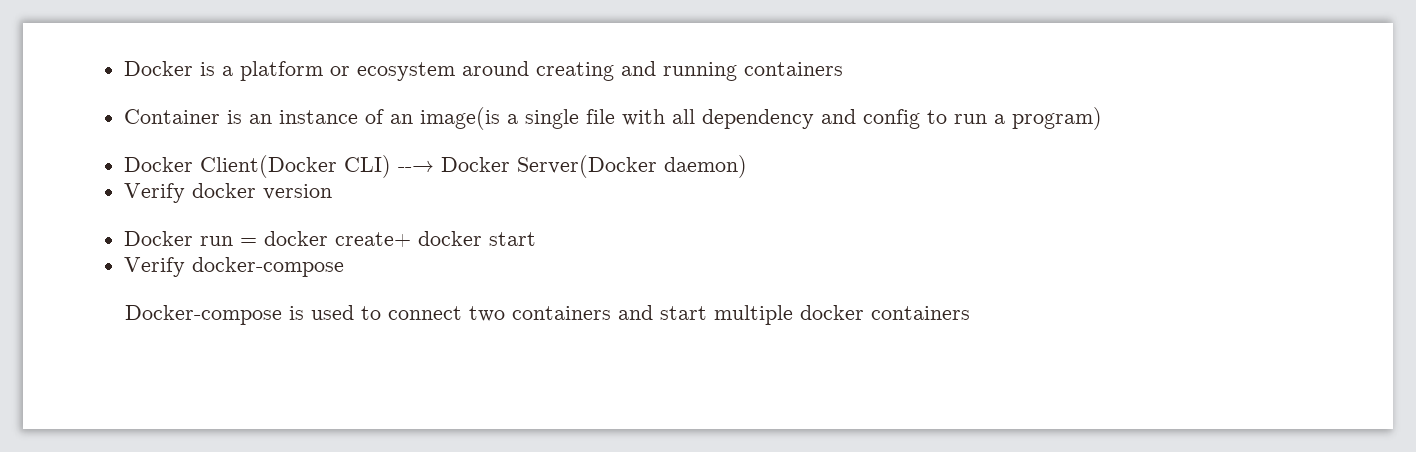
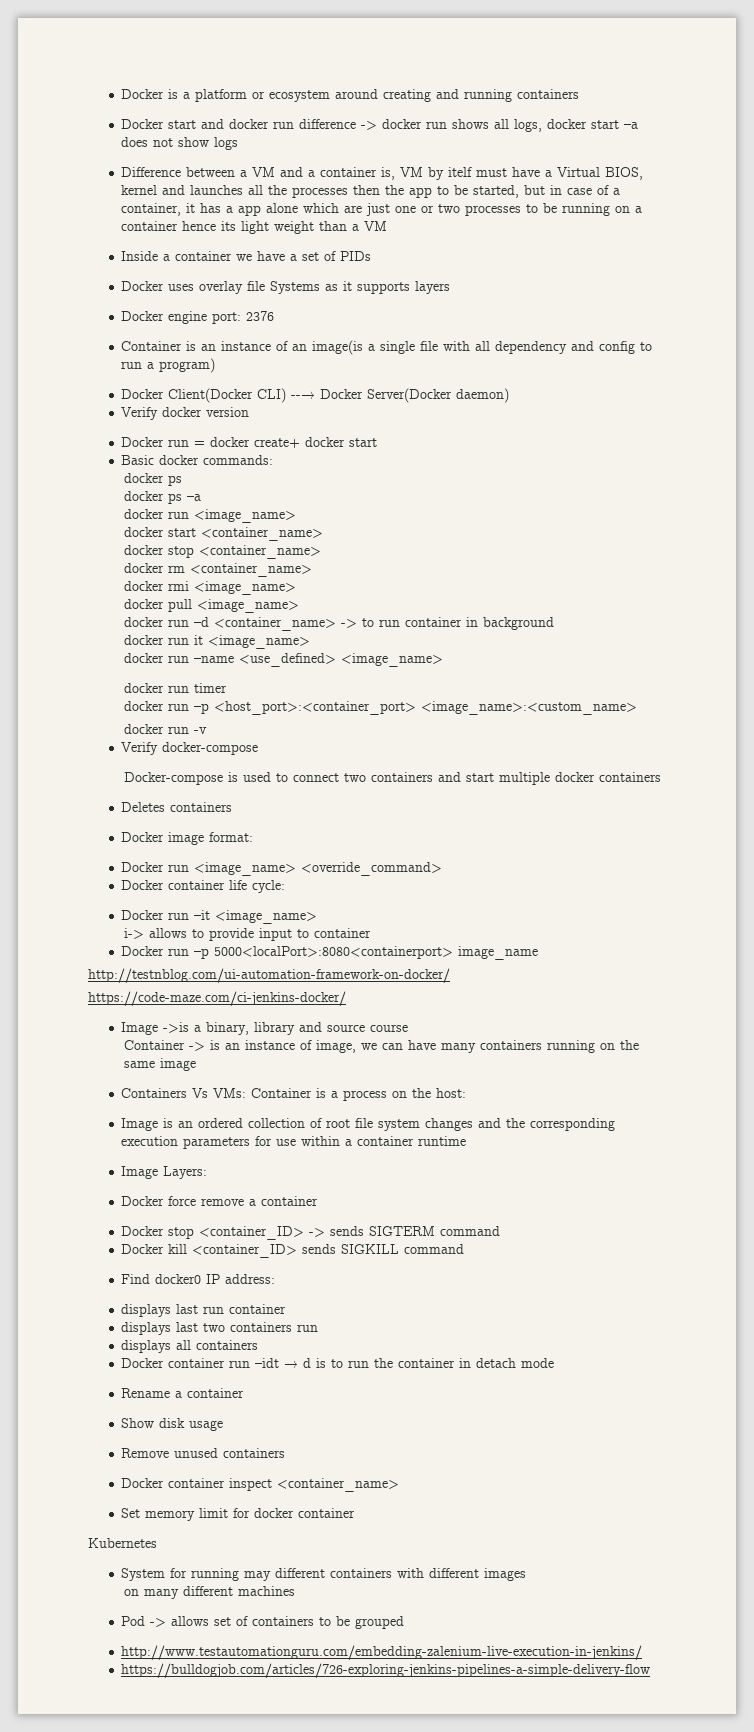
+ Docker start and docker run difference -> docker run shows all logs, docker start –a does not show logs
+ Difference between a VM and a container is, VM by itelf must have a Virtual BIOS, kernel and launches all the processes then the app to be started, but in case of a container, it has a app alone which are just one or two processes to be running on a container hence its light weight than a VM
+ Inside a container we have a set of PIDs
+ Docker uses overlay file Systems as it supports layers
+ Docker engine port: 2376
+ Basic docker commands:
+ docker ps
+ docker ps –a
+ docker run <image_name>
+ docker start <container_name>
+ docker stop <container_name>
+ docker rm <container_name>
+ docker rmi <image_name>
+ docker pull <image_name>
+ docker run –d <container_name> -> to run container in background
+ docker run it <image_name>
+ docker run –name <use_defined> <image_name>
+ docker run timer
+ docker run –p <host_port>:<container_port> <image_name>:<custom_name>
+ docker run -v
+ Deletes containers
+ Docker image format:
+ Docker run <image_name> <override_command>
+ Docker container life cycle:
+ Docker run –it <image_name>
+ i-> allows to provide input to container
+ Docker run –p 5000<localPort>:8080<containerport> image_name
+ http://testnblog.com/ui-automation-framework-on-docker/
+ https://code-maze.com/ci-jenkins-docker/
+ Image ->is a binary, library and source course
+ Container -> is an instance of image, we can have many containers running on the same image
+ Containers Vs VMs: Container is a process on the host:
+ Image is an ordered collection of root file system changes and the corresponding execution parameters for use within a container runtime
+ Image Layers:
+ Docker force remove a container
+ Docker stop <container_ID> -> sends SIGTERM command
+ Docker kill <container_ID> sends SIGKILL command
+ Find docker0 IP address:
+ displays last run container
+ displays last two containers run
+ displays all containers
+ Docker container run –idt → d is to run the container in detach mode
+ Rename a container
+ Show disk usage
+ Remove unused containers
+ Docker container inspect <container_name>
+ Set memory limit for docker container
+ Kubernetes
+ System for running may different containers with different images
+ on many different machines
+ Pod -> allows set of containers to be grouped
+ http://www.testautomationguru.com/embedding-zalenium-live-execution-in-jenkins/
+ https://bulldogjob.com/articles/726-exploring-jenkins-pipelines-a-simple-delivery-flow

